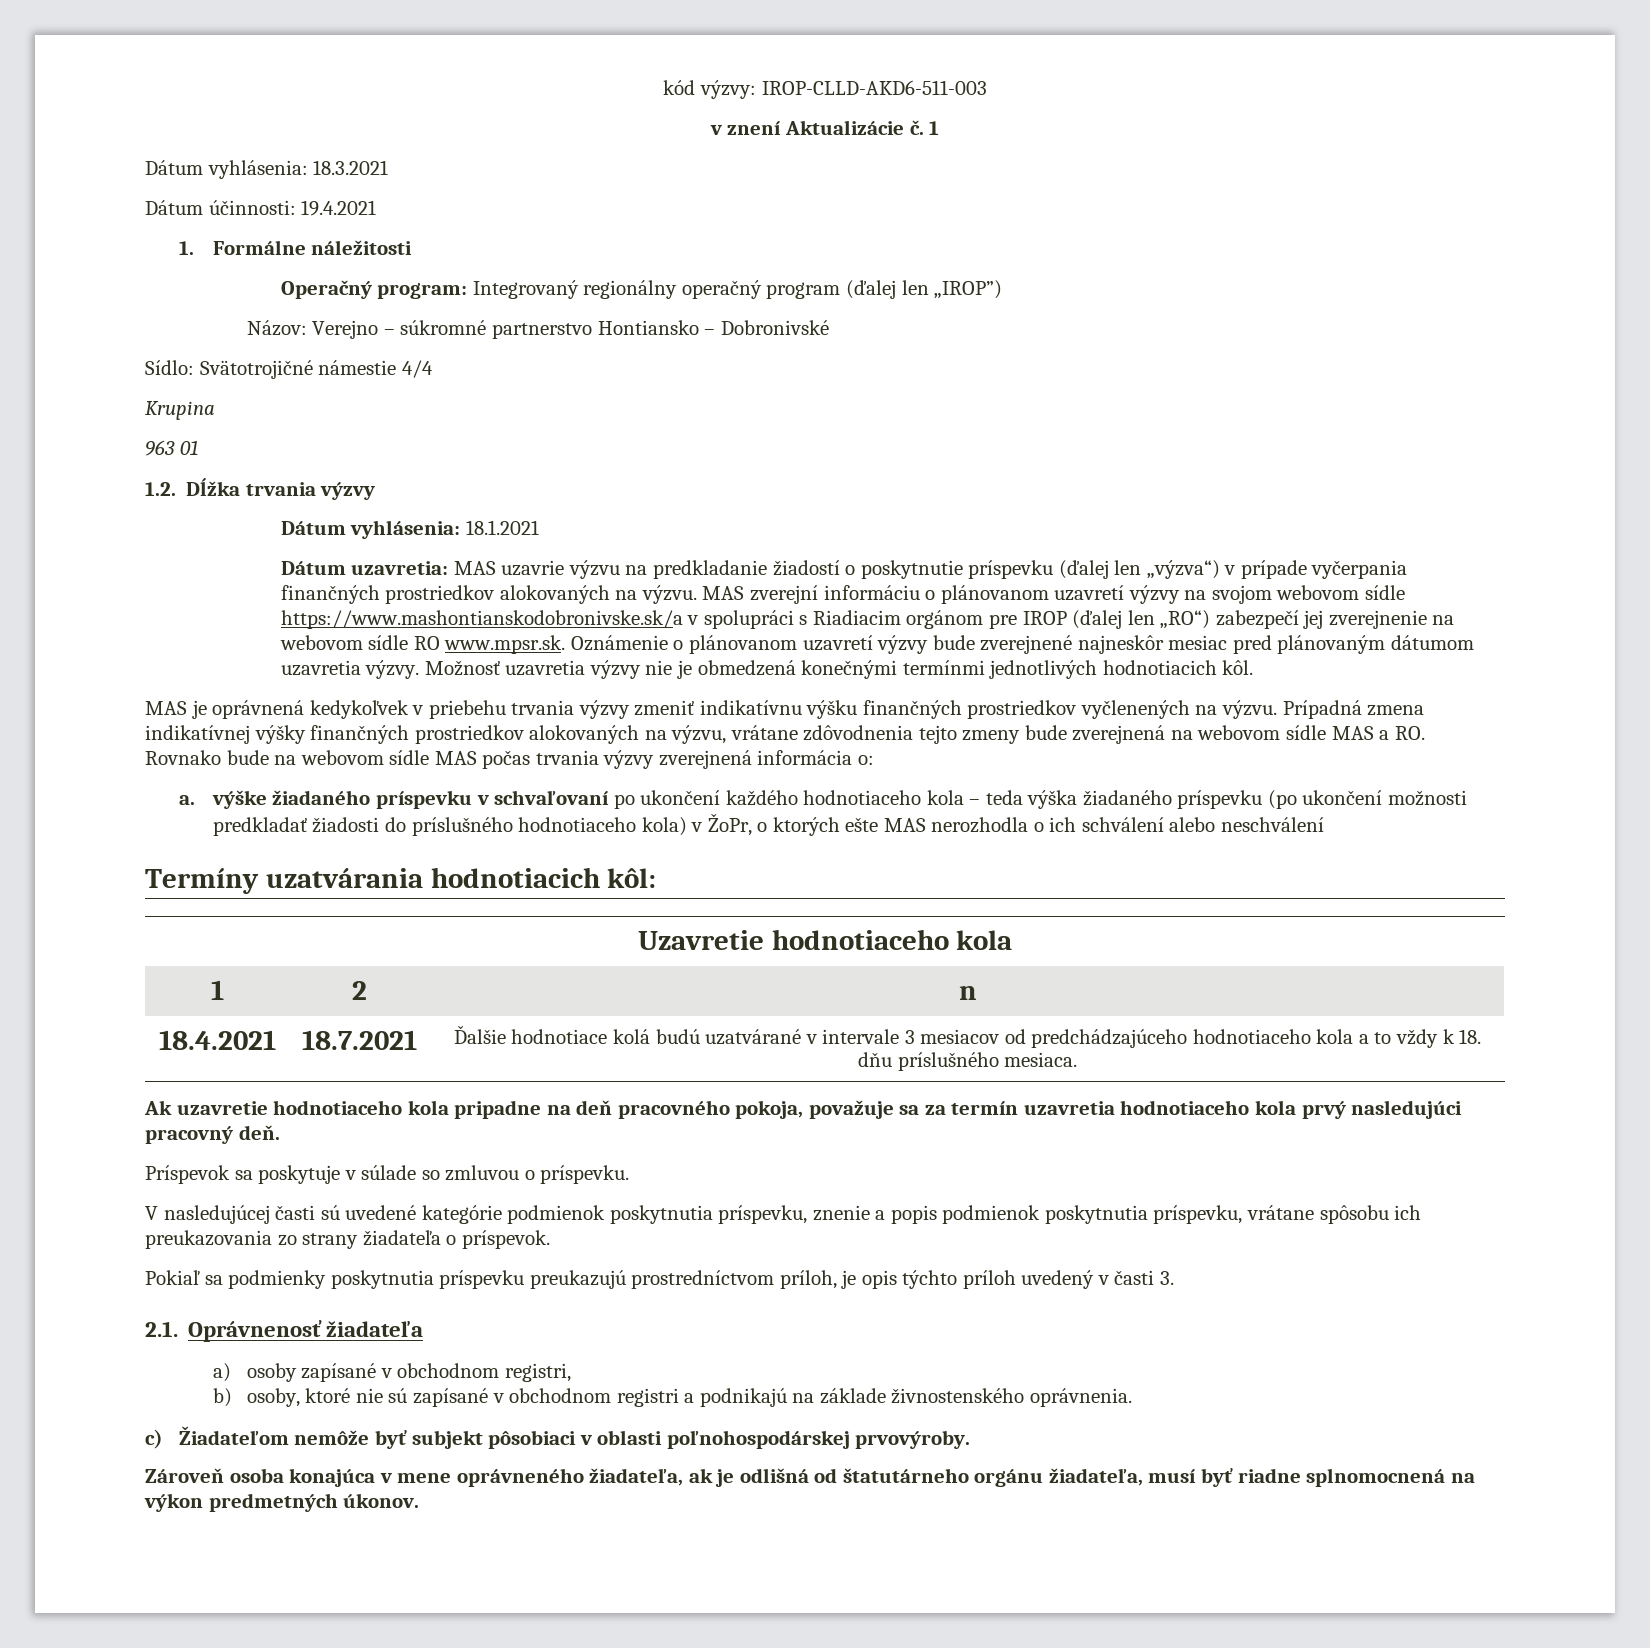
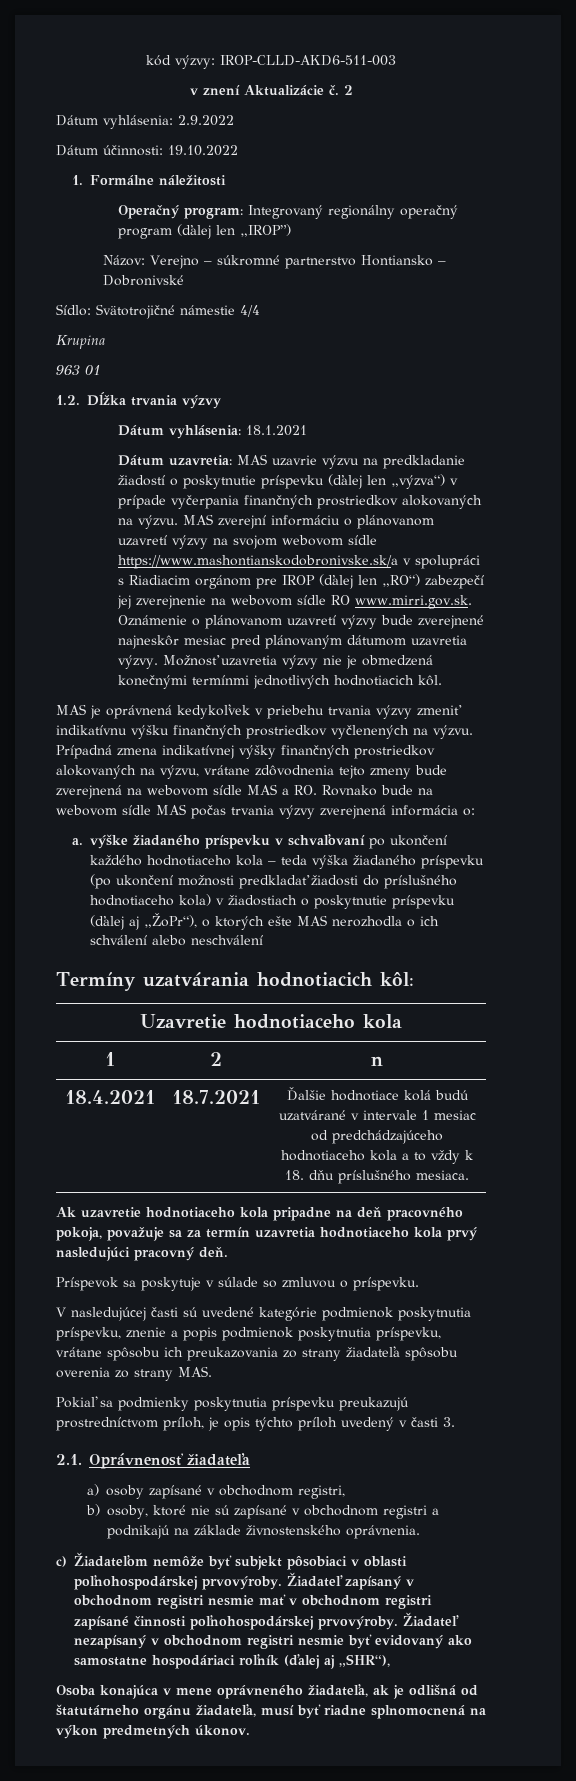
- v znení Aktualizácie č. 1
- Dátum vyhlásenia: 18.3.2021
+ v znení Aktualizácie č. 2
+ Dátum vyhlásenia: 2.9.2022
- Dátum účinnosti: 19.4.2021
+ Dátum účinnosti: 19.10.2022
- MAS zverejní informáciu o plánovanom uzavretí výzvy na svojom webovom sídle https://www.mashontianskodobronivske.sk/a v spolupráci s Riadiacim orgánom pre IROP (ďalej len „RO“) zabezpečí jej zverejnenie na webovom sídle RO www.mpsr.sk. Oznámenie o plánovanom uzavretí výzvy bude zverejnené najneskôr mesiac pred plánovaným dátumom uzavretia výzvy.
+ MAS zverejní informáciu o plánovanom uzavretí výzvy na svojom webovom sídle https://www.mashontianskodobronivske.sk/a v spolupráci s Riadiacim orgánom pre IROP (ďalej len „RO“) zabezpečí jej zverejnenie na webovom sídle RO www.mirri.gov.sk. Oznámenie o plánovanom uzavretí výzvy bude zverejnené najneskôr mesiac pred plánovaným dátumom uzavretia výzvy.
- a. výške žiadaného príspevku v schvaľovaní po ukončení každého hodnotiaceho kola – teda výška žiadaného príspevku (po ukončení možnosti predkladať žiadosti do príslušného hodnotiaceho kola) v ŽoPr, o ktorých ešte MAS nerozhodla o ich schválení alebo neschválení
+ a. výške žiadaného príspevku v schvaľovaní po ukončení každého hodnotiaceho kola – teda výška žiadaného príspevku (po ukončení možnosti predkladať žiadosti do príslušného hodnotiaceho kola) v žiadostiach o poskytnutie príspevku (ďalej aj „ŽoPr“), o ktorých ešte MAS nerozhodla o ich schválení alebo neschválení
- 18.4.2021 | 18.7.2021 | Ďalšie hodnotiace kolá budú uzatvárané v intervale 3 mesiacov od predchádzajúceho hodnotiaceho kola a to vždy k 18. dňu príslušného mesiaca.
+ 18.4.2021 | 18.7.2021 | Ďalšie hodnotiace kolá budú uzatvárané v intervale 1 mesiac od predchádzajúceho hodnotiaceho kola a to vždy k 18. dňu príslušného mesiaca.
- V nasledujúcej časti sú uvedené kategórie podmienok poskytnutia príspevku, znenie a popis podmienok poskytnutia príspevku, vrátane spôsobu ich preukazovania zo strany žiadateľa o príspevok.
+ V nasledujúcej časti sú uvedené kategórie podmienok poskytnutia príspevku, znenie a popis podmienok poskytnutia príspevku, vrátane spôsobu ich preukazovania zo strany žiadateľa spôsobu overenia zo strany MAS.
- c) Žiadateľom nemôže byť subjekt pôsobiaci v oblasti poľnohospodárskej prvovýroby.
- Zároveň osoba konajúca v mene oprávneného žiadateľa, ak je odlišná od štatutárneho orgánu žiadateľa, musí byť riadne splnomocnená na výkon predmetných úkonov.
+ c) Žiadateľom nemôže byť subjekt pôsobiaci v oblasti poľnohospodárskej prvovýroby. Žiadateľ zapísaný v obchodnom registri nesmie mať v obchodnom registri zapísané činnosti poľnohospodárskej prvovýroby. Žiadateľ nezapísaný v obchodnom registri nesmie byť evidovaný ako samostatne hospodáriaci roľník (ďalej aj „SHR“),
+ Osoba konajúca v mene oprávneného žiadateľa, ak je odlišná od štatutárneho orgánu žiadateľa, musí byť riadne splnomocnená na výkon predmetných úkonov.

